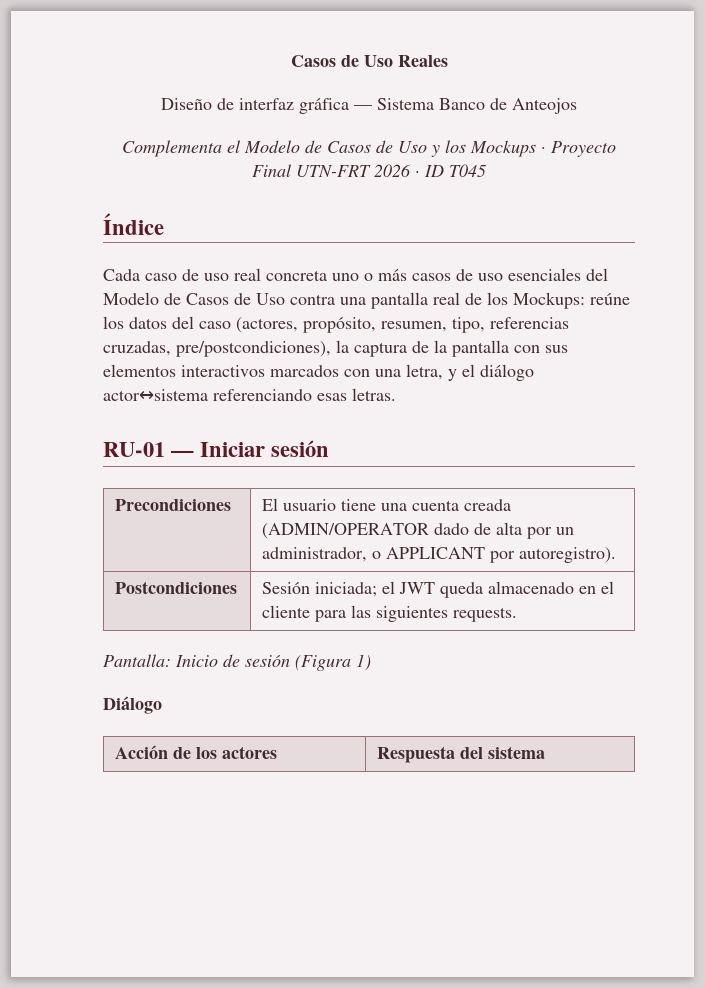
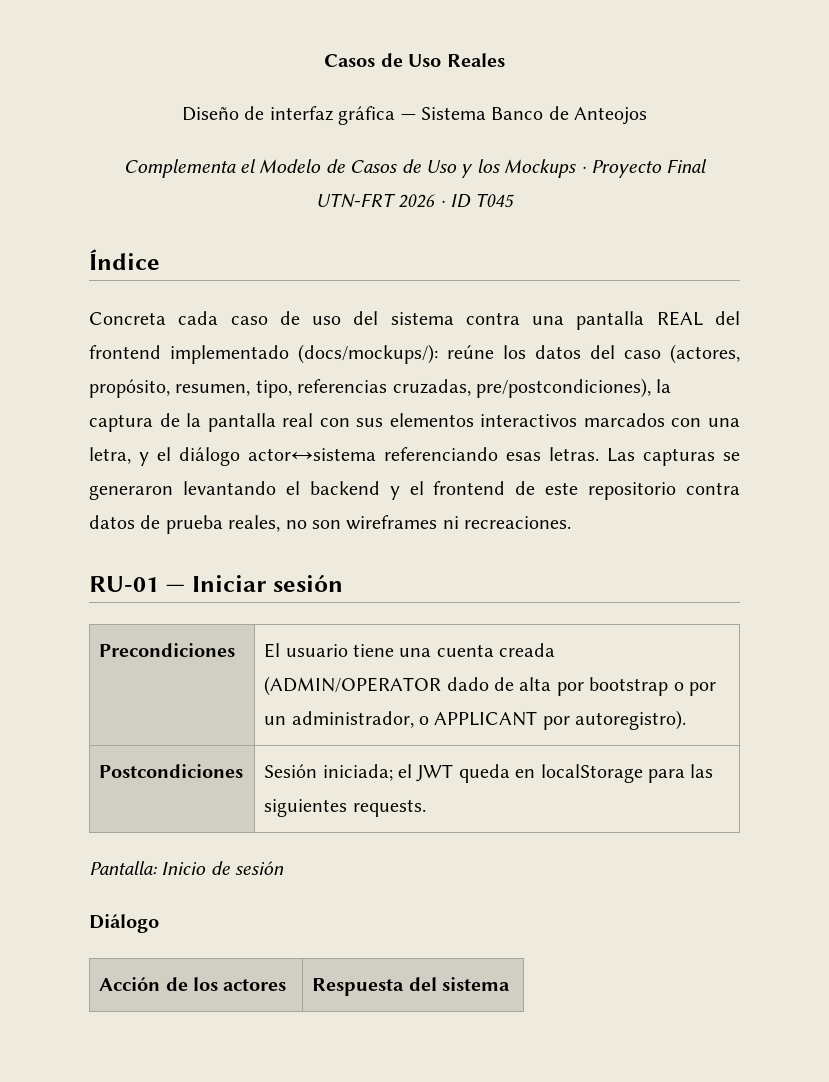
- Cada caso de uso real concreta uno o más casos de uso esenciales del Modelo de Casos de Uso contra una pantalla real de los Mockups: reúne los datos del caso (actores, propósito, resumen, tipo, referencias cruzadas, pre/postcondiciones), la captura de la pantalla con sus elementos interactivos marcados con una letra, y el diálogo actor↔sistema referenciando esas letras.
+ Concreta cada caso de uso del sistema contra una pantalla REAL del frontend implementado (docs/mockups/): reúne los datos del caso (actores, propósito, resumen, tipo, referencias cruzadas, pre/postcondiciones), la captura de la pantalla real con sus elementos interactivos marcados con una letra, y el diálogo actor↔sistema referenciando esas letras. Las capturas se generaron levantando el backend y el frontend de este repositorio contra datos de prueba reales, no son wireframes ni recreaciones.
- Precondiciones | El usuario tiene una cuenta creada (ADMIN/OPERATOR dado de alta por un administrador, o APPLICANT por autoregistro).
+ Precondiciones | El usuario tiene una cuenta creada (ADMIN/OPERATOR dado de alta por bootstrap o por un administrador, o APPLICANT por autoregistro).
- Postcondiciones | Sesión iniciada; el JWT queda almacenado en el cliente para las siguientes requests.
+ Postcondiciones | Sesión iniciada; el JWT queda en localStorage para las siguientes requests.
- Pantalla: Inicio de sesión (Figura 1)
+ Pantalla: Inicio de sesión

